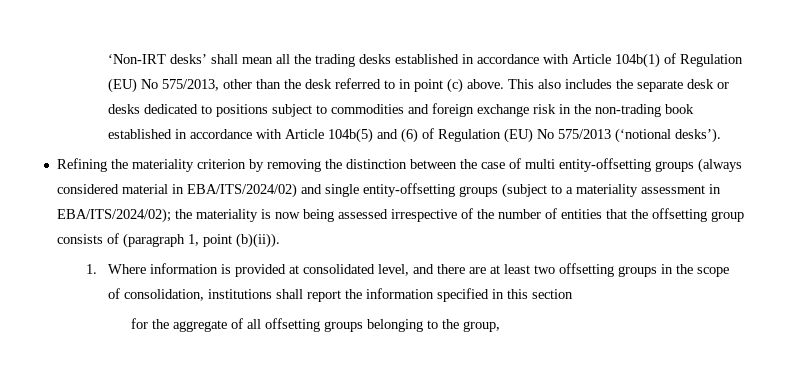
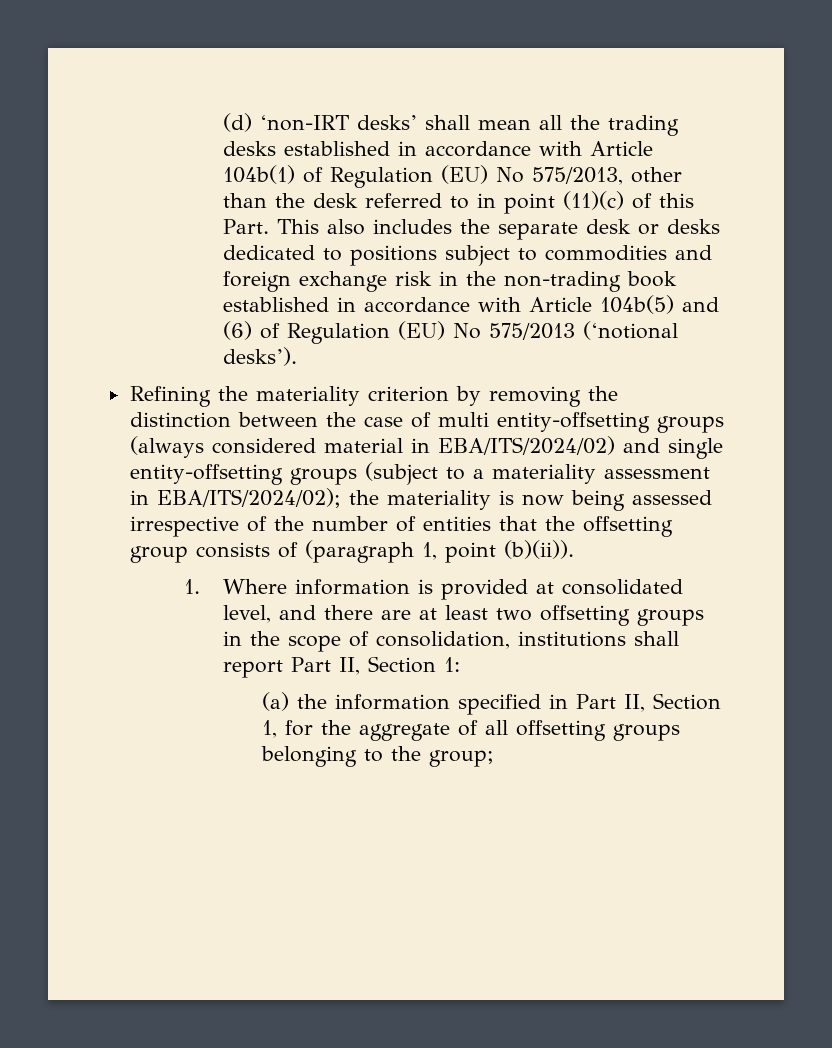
- ‘Non-IRT desks’ shall mean all the trading desks established in accordance with Article 104b(1) of Regulation (EU) No 575/2013, other than the desk referred to in point (c) above.
+ (d) ‘non-IRT desks’ shall mean all the trading desks established in accordance with Article 104b(1) of Regulation (EU) No 575/2013, other than the desk referred to in point (11)(c) of this Part.
- 1. Where information is provided at consolidated level, and there are at least two offsetting groups in the scope of consolidation, institutions shall report the information specified in this section
- for the aggregate of all offsetting groups belonging to the group,
+ 1. Where information is provided at consolidated level, and there are at least two offsetting groups in the scope of consolidation, institutions shall report Part II, Section 1:
+ (a) the information specified in Part II, Section 1, for the aggregate of all offsetting groups belonging to the group;

